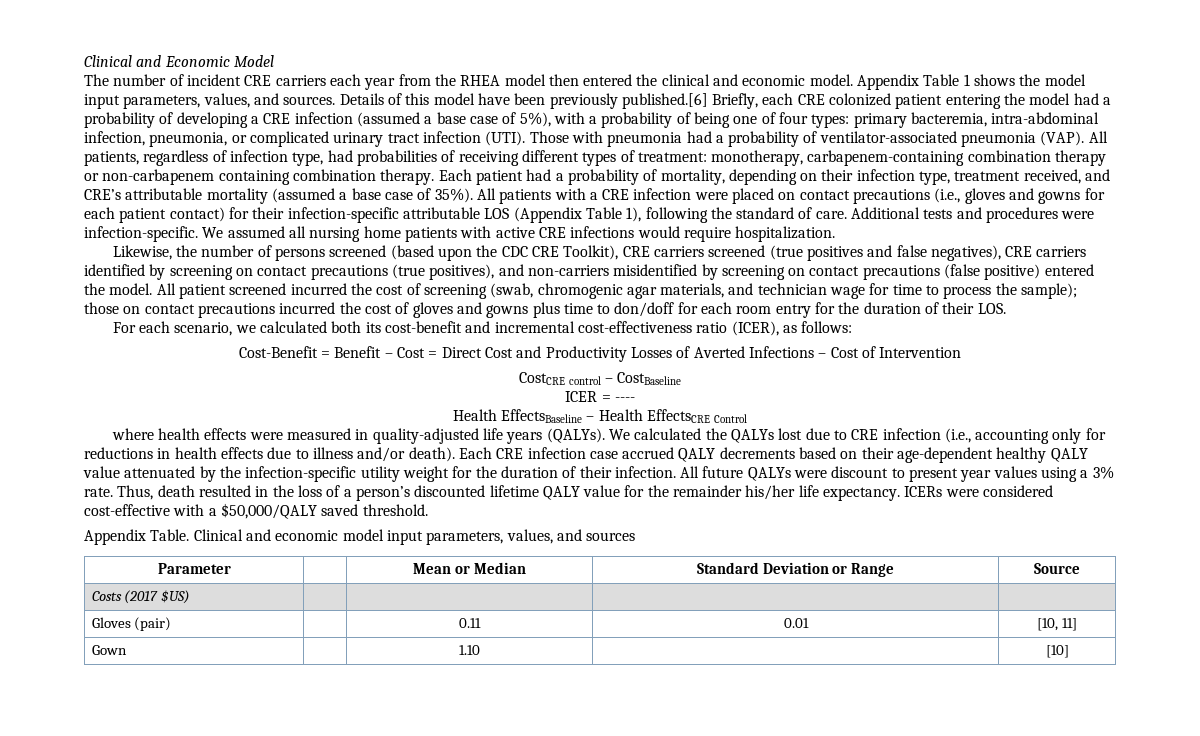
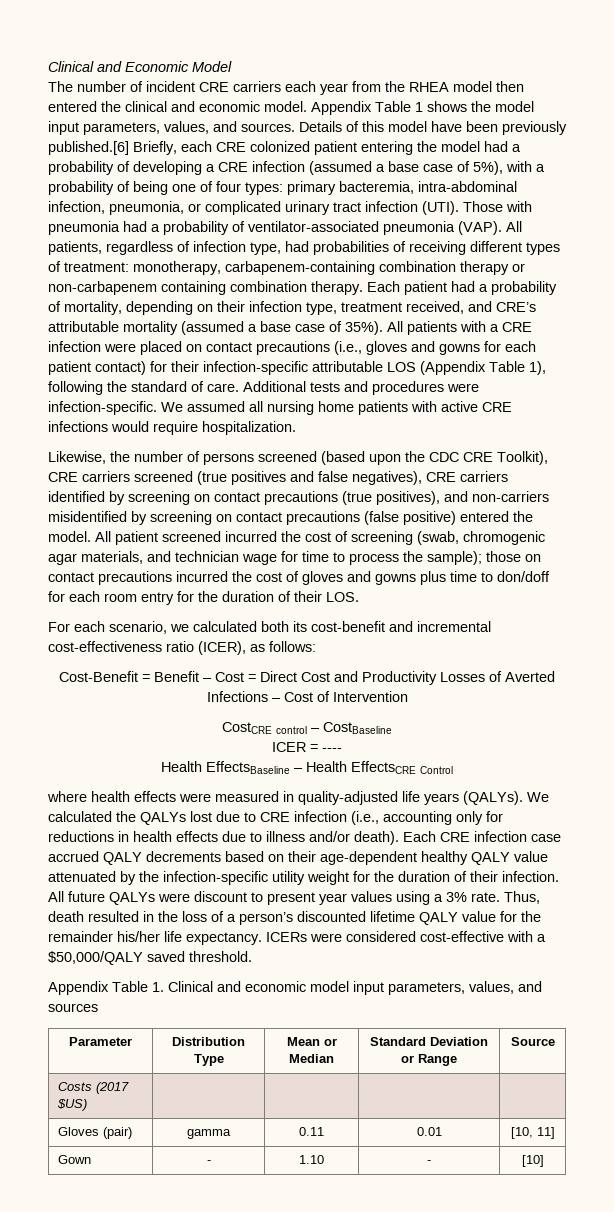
- Appendix Table. Clinical and economic model input parameters, values, and sources
+ Appendix Table 1. Clinical and economic model input parameters, values, and sources
- Parameter | | Mean or Median | Standard Deviation or Range | Source
+ Parameter | Distribution Type | Mean or Median | Standard Deviation or Range | Source
- Gloves (pair) | | 0.11 | 0.01 | [10, 11]
+ Gloves (pair) | gamma | 0.11 | 0.01 | [10, 11]
- Gown | | 1.10 | | [10]
+ Gown | - | 1.10 | - | [10]

